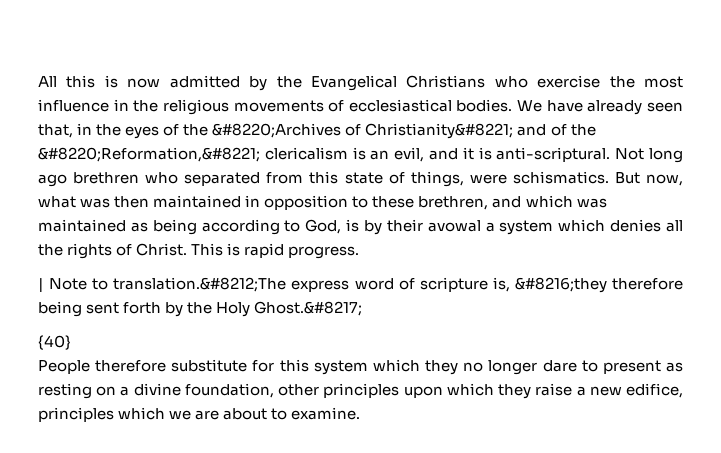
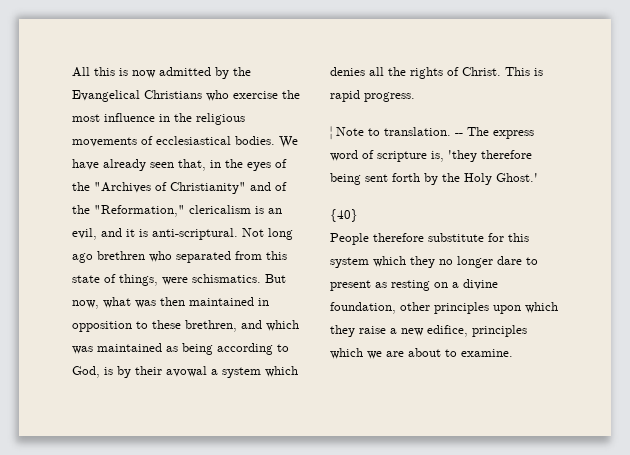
- We have already seen that, in the eyes of the &#8220;Archives of Christianity&#8221; and of the &#8220;Reformation,&#8221; clericalism is an evil, and it is anti-scriptural.
+ We have already seen that, in the eyes of the "Archives of Christianity" and of the "Reformation," clericalism is an evil, and it is anti-scriptural.
- | Note to translation.&#8212;The express word of scripture is, &#8216;they therefore being sent forth by the Holy Ghost.&#8217;
+ ¦ Note to translation. -- The express word of scripture is, 'they therefore being sent forth by the Holy Ghost.'

